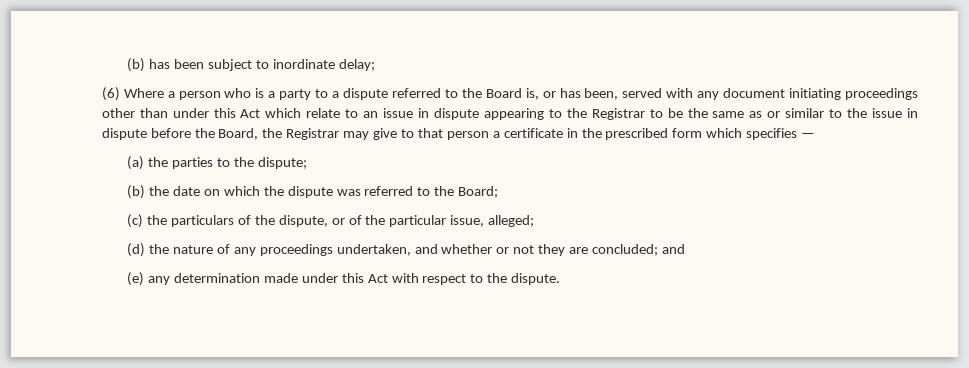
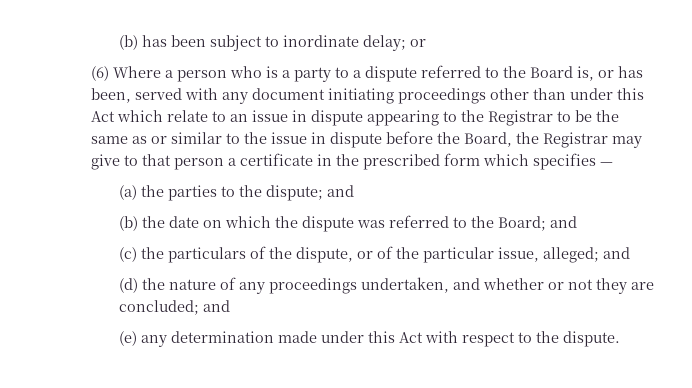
- (b) has been subject to inordinate delay;
+ (b) has been subject to inordinate delay; or
- (a) the parties to the dispute;
+ (a) the parties to the dispute; and
- (b) the date on which the dispute was referred to the Board;
+ (b) the date on which the dispute was referred to the Board; and
- (c) the particulars of the dispute, or of the particular issue, alleged;
+ (c) the particulars of the dispute, or of the particular issue, alleged; and

